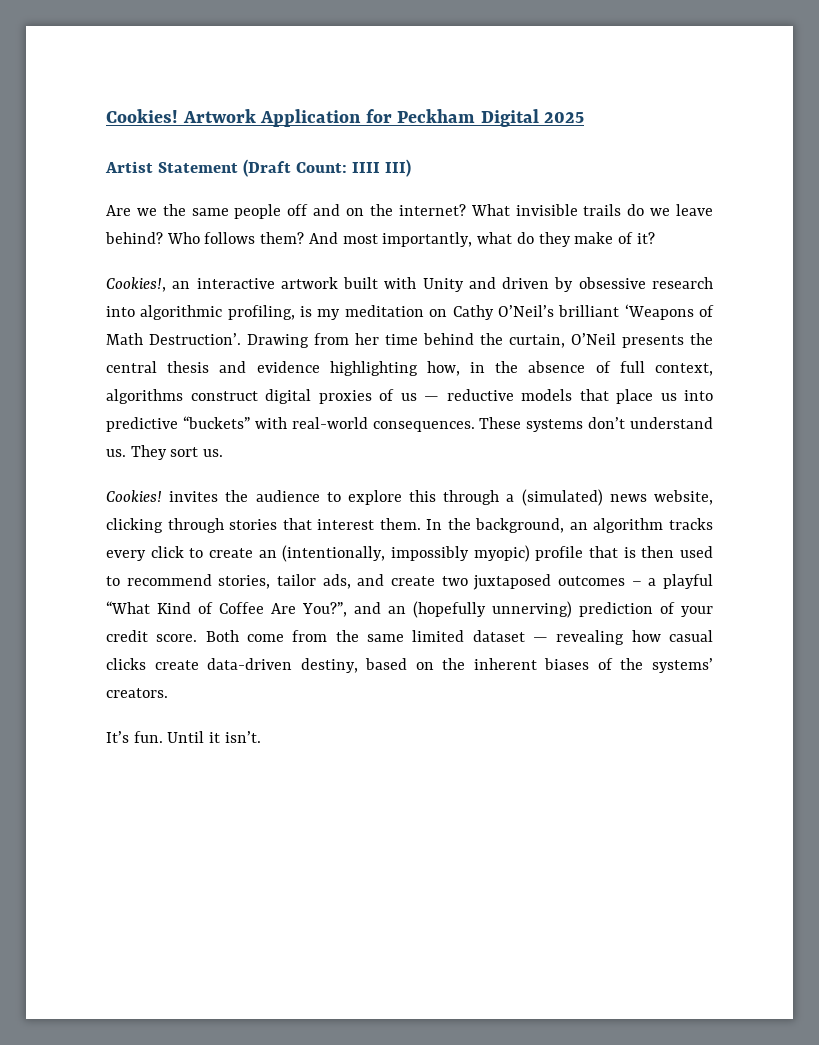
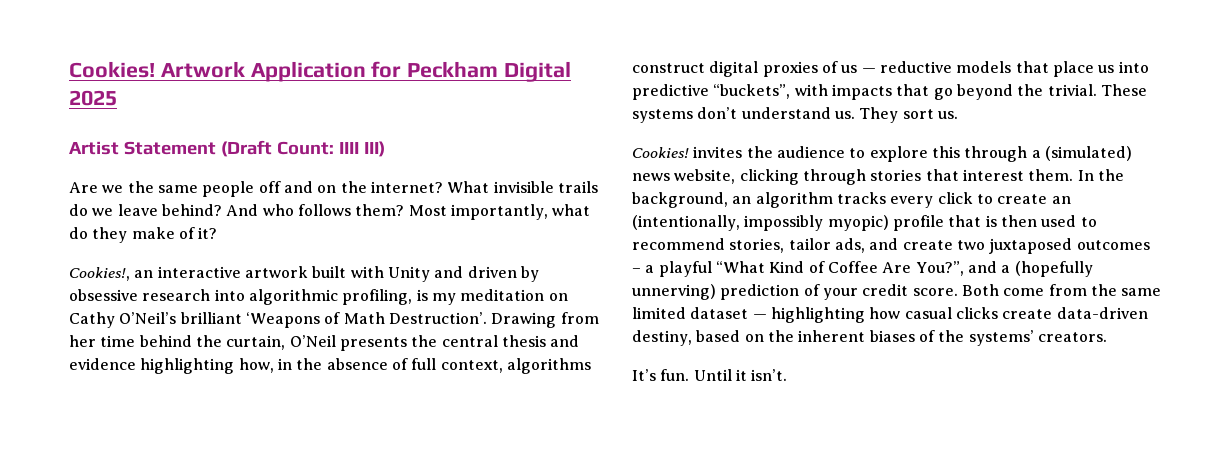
- Who follows them? And most importantly, what do they make of it?
+ And who follows them? Most importantly, what do they make of it?
- Drawing from her time behind the curtain, O’Neil presents the central thesis and evidence highlighting how, in the absence of full context, algorithms construct digital proxies of us — reductive models that place us into predictive “buckets” with real-world consequences.
+ Drawing from her time behind the curtain, O’Neil presents the central thesis and evidence highlighting how, in the absence of full context, algorithms construct digital proxies of us — reductive models that place us into predictive “buckets”, with impacts that go beyond the trivial.
- In the background, an algorithm tracks every click to create an (intentionally, impossibly myopic) profile that is then used to recommend stories, tailor ads, and create two juxtaposed outcomes – a playful “What Kind of Coffee Are You?”, and an (hopefully unnerving) prediction of your credit score.
+ In the background, an algorithm tracks every click to create an (intentionally, impossibly myopic) profile that is then used to recommend stories, tailor ads, and create two juxtaposed outcomes – a playful “What Kind of Coffee Are You?”, and a (hopefully unnerving) prediction of your credit score.
- Both come from the same limited dataset — revealing how casual clicks create data-driven destiny, based on the inherent biases of the systems’ creators.
+ Both come from the same limited dataset — highlighting how casual clicks create data-driven destiny, based on the inherent biases of the systems’ creators.

